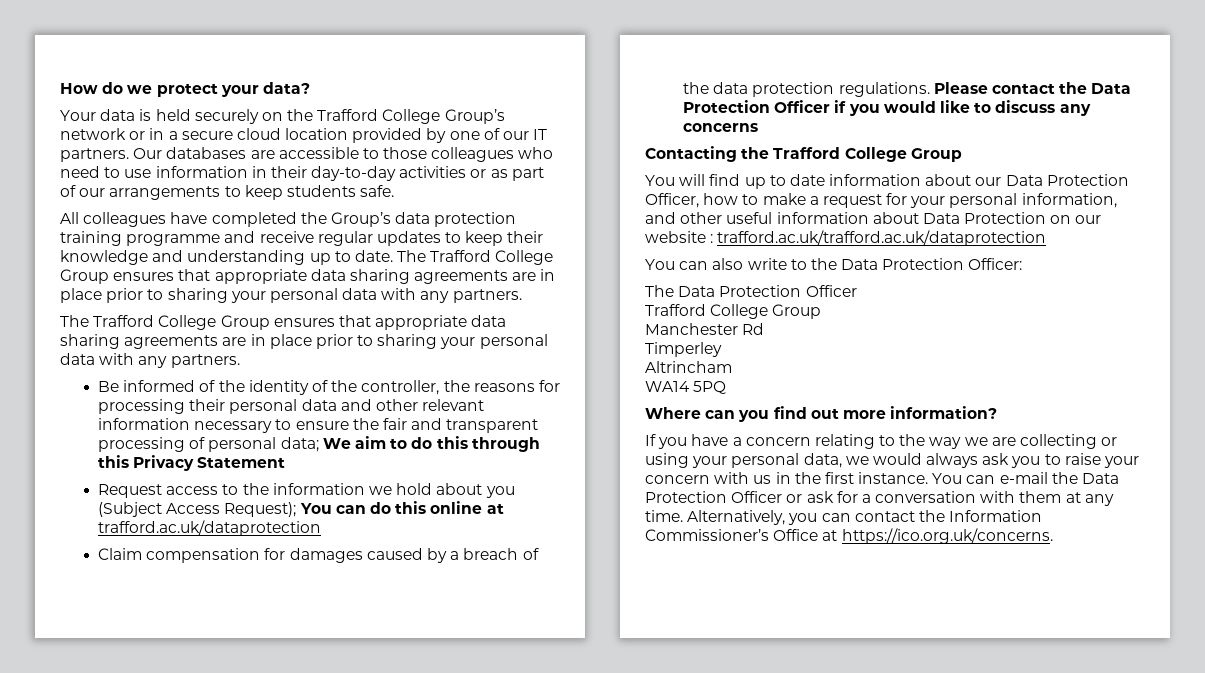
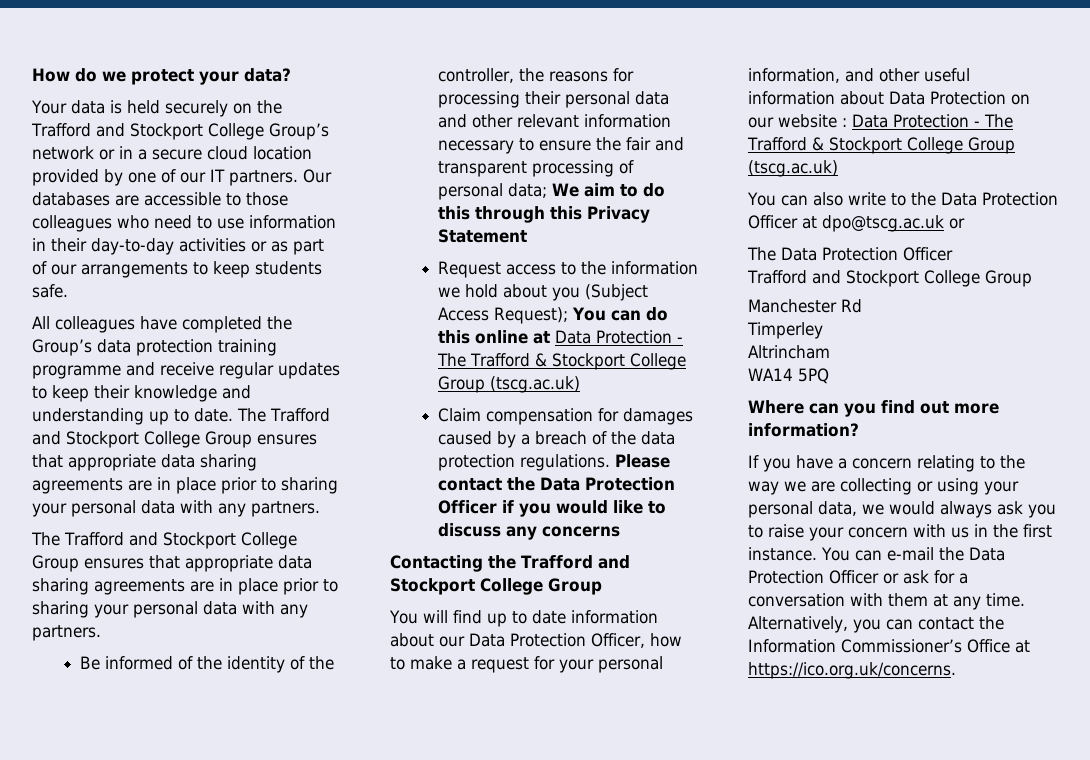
- Your data is held securely on the Trafford College Group’s network or in a secure cloud location provided by one of our IT partners.
+ Your data is held securely on the Trafford and Stockport College Group’s network or in a secure cloud location provided by one of our IT partners.
- All colleagues have completed the Group’s data protection training programme and receive regular updates to keep their knowledge and understanding up to date. The Trafford College Group ensures that appropriate data sharing agreements are in place prior to sharing your personal data with any partners.
- The Trafford College Group ensures that appropriate data sharing agreements are in place prior to sharing your personal data with any partners.
+ All colleagues have completed the Group’s data protection training programme and receive regular updates to keep their knowledge and understanding up to date. The Trafford and Stockport College Group ensures that appropriate data sharing agreements are in place prior to sharing your personal data with any partners.
+ The Trafford and Stockport College Group ensures that appropriate data sharing agreements are in place prior to sharing your personal data with any partners.
- Request access to the information we hold about you (Subject Access Request); You can do this online at trafford.ac.uk/dataprotection
+ Request access to the information we hold about you (Subject Access Request); You can do this online at Data Protection - The Trafford & Stockport College Group (tscg.ac.uk)
- Contacting the Trafford College Group
+ Contacting the Trafford and Stockport College Group
- You will find up to date information about our Data Protection Officer, how to make a request for your personal information, and other useful information about Data Protection on our website : trafford.ac.uk/trafford.ac.uk/dataprotection
+ You will find up to date information about our Data Protection Officer, how to make a request for your personal information, and other useful information about Data Protection on our website : Data Protection - The Trafford & Stockport College Group (tscg.ac.uk)
- You can also write to the Data Protection Officer:
+ You can also write to the Data Protection Officer at dpo@tscg.ac.uk or
  The Data Protection Officer
- Trafford College Group
+ Trafford and Stockport College Group

